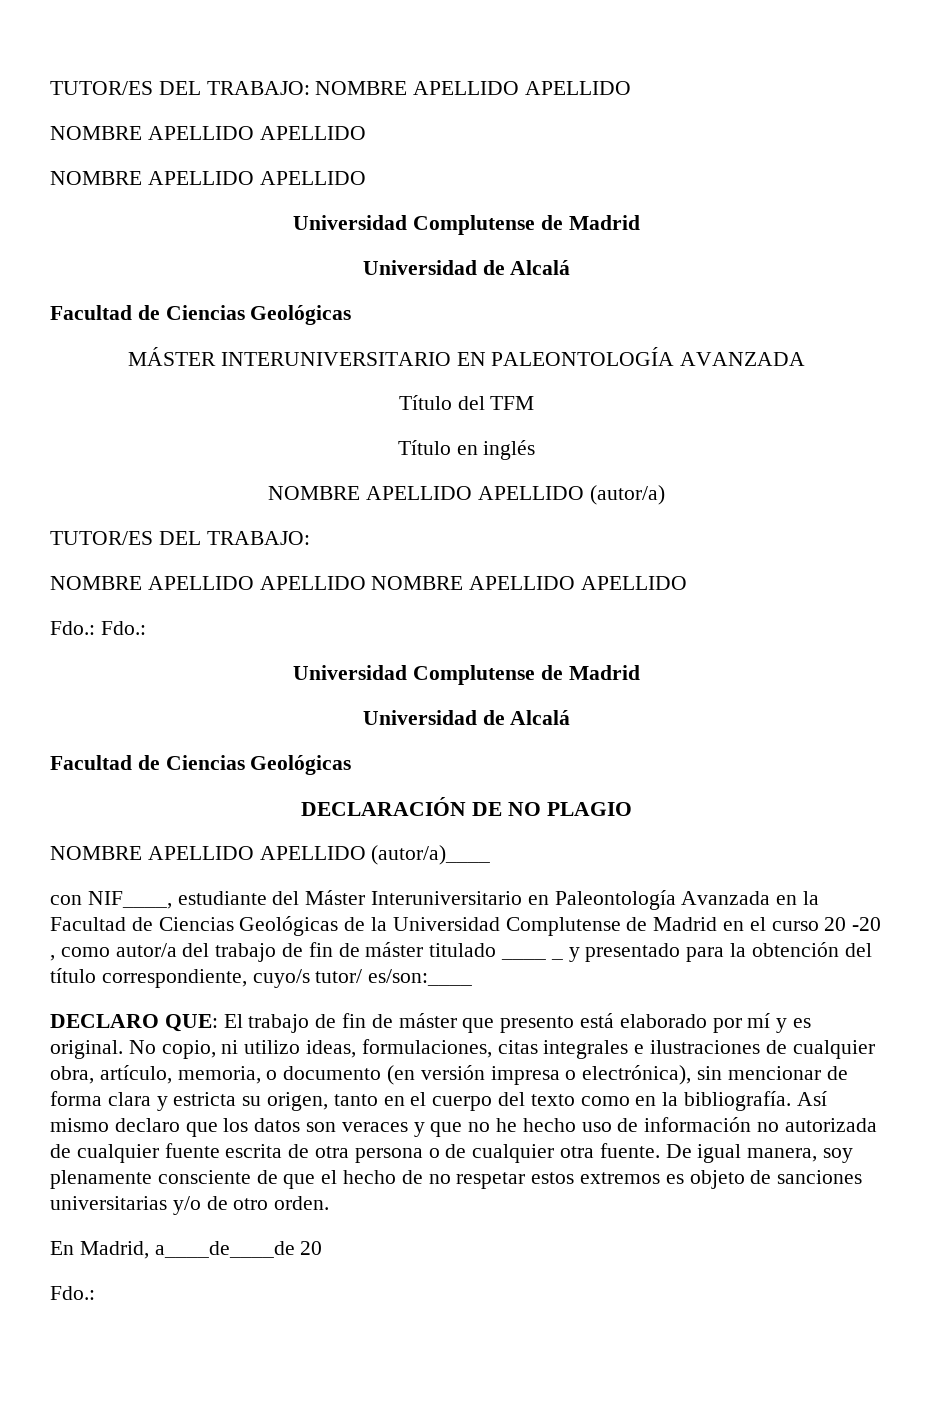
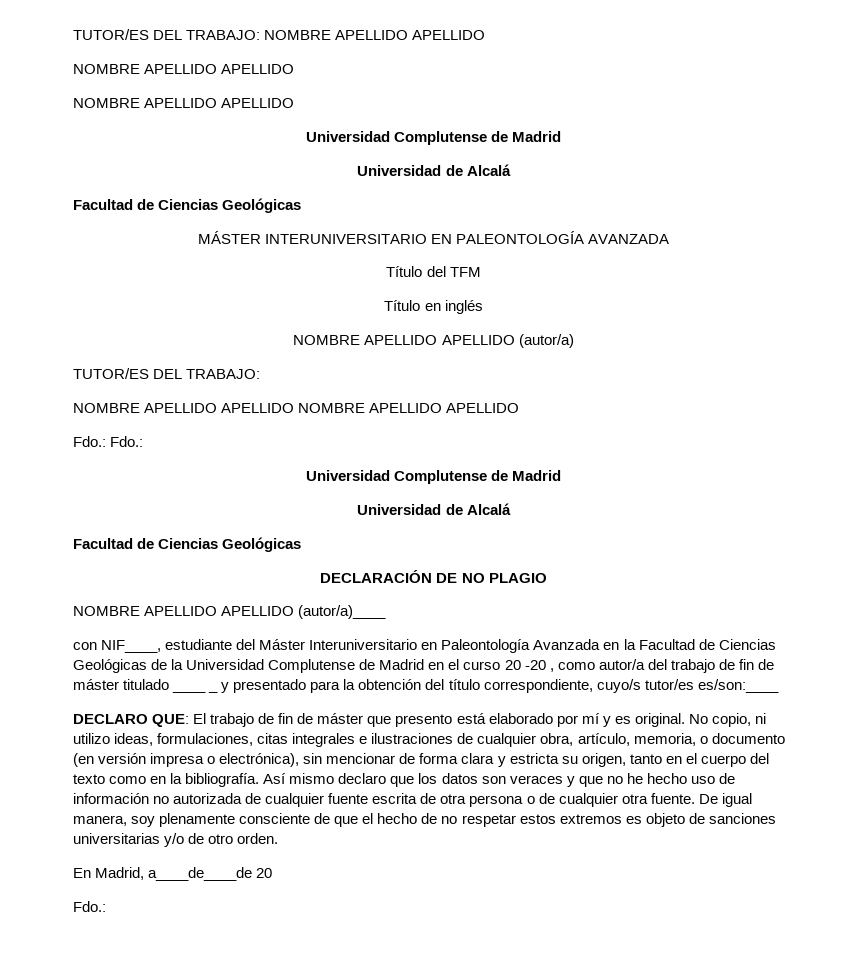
- con NIF____, estudiante del Máster Interuniversitario en Paleontología Avanzada en la Facultad de Ciencias Geológicas de la Universidad Complutense de Madrid en el curso 20 -20 , como autor/a del trabajo de fin de máster titulado ____ _ y presentado para la obtención del título correspondiente, cuyo/s tutor/ es/son:____
+ con NIF____, estudiante del Máster Interuniversitario en Paleontología Avanzada en la Facultad de Ciencias Geológicas de la Universidad Complutense de Madrid en el curso 20 -20 , como autor/a del trabajo de fin de máster titulado ____ _ y presentado para la obtención del título correspondiente, cuyo/s tutor/es es/son:____

